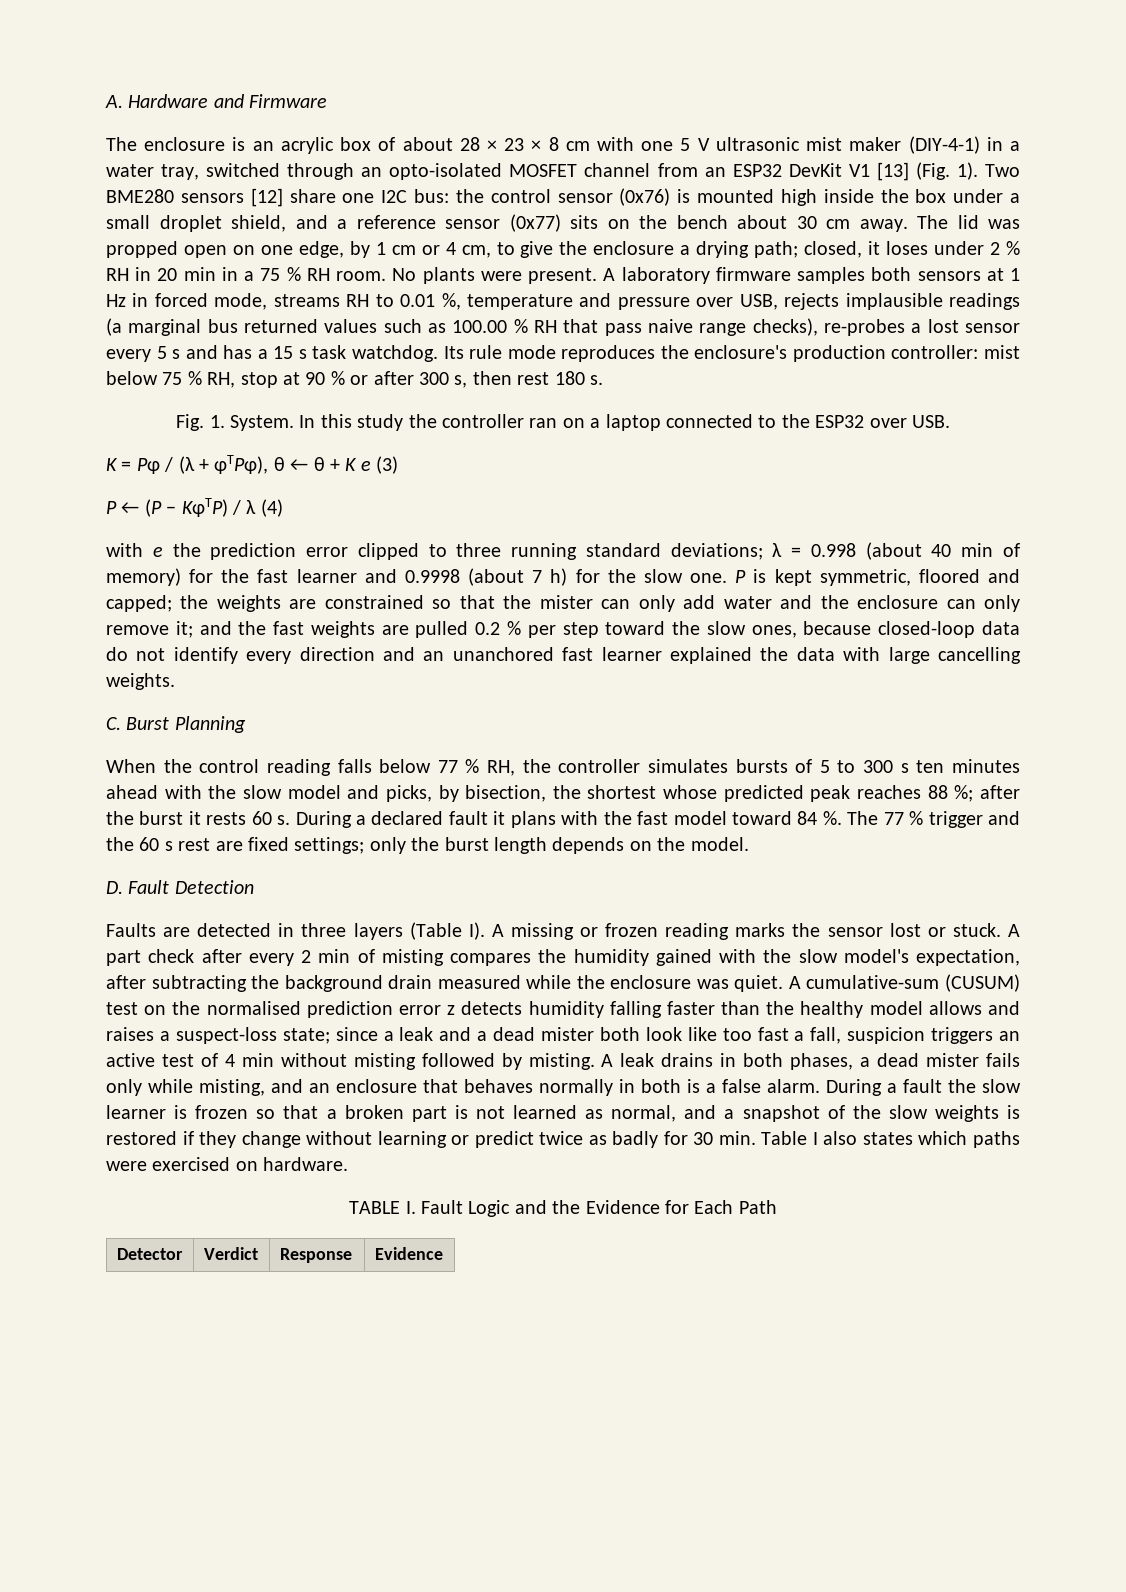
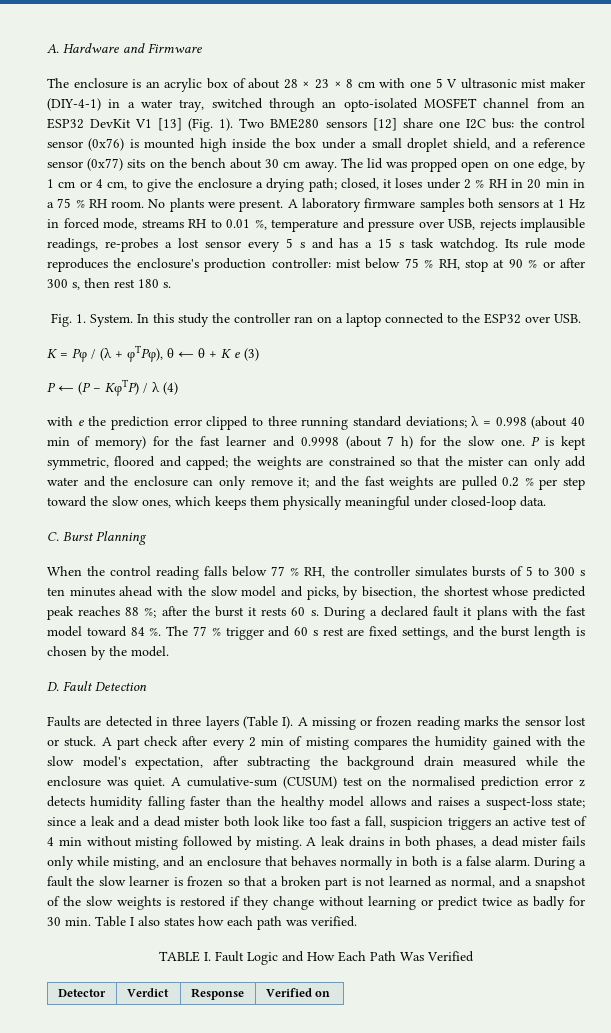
- A laboratory firmware samples both sensors at 1 Hz in forced mode, streams RH to 0.01 %, temperature and pressure over USB, rejects implausible readings (a marginal bus returned values such as 100.00 % RH that pass naive range checks), re-probes a lost sensor every 5 s and has a 15 s task watchdog.
+ A laboratory firmware samples both sensors at 1 Hz in forced mode, streams RH to 0.01 %, temperature and pressure over USB, rejects implausible readings, re-probes a lost sensor every 5 s and has a 15 s task watchdog.
- P is kept symmetric, floored and capped; the weights are constrained so that the mister can only add water and the enclosure can only remove it; and the fast weights are pulled 0.2 % per step toward the slow ones, because closed-loop data do not identify every direction and an unanchored fast learner explained the data with large cancelling weights.
+ P is kept symmetric, floored and capped; the weights are constrained so that the mister can only add water and the enclosure can only remove it; and the fast weights are pulled 0.2 % per step toward the slow ones, which keeps them physically meaningful under closed-loop data.
- The 77 % trigger and the 60 s rest are fixed settings; only the burst length depends on the model.
+ The 77 % trigger and 60 s rest are fixed settings, and the burst length is chosen by the model.
- During a fault the slow learner is frozen so that a broken part is not learned as normal, and a snapshot of the slow weights is restored if they change without learning or predict twice as badly for 30 min. Table I also states which paths were exercised on hardware.
+ During a fault the slow learner is frozen so that a broken part is not learned as normal, and a snapshot of the slow weights is restored if they change without learning or predict twice as badly for 30 min. Table I also states how each path was verified.
- TABLE I. Fault Logic and the Evidence for Each Path
+ TABLE I. Fault Logic and How Each Path Was Verified
- Detector | Verdict | Response | Evidence
+ Detector | Verdict | Response | Verified on

